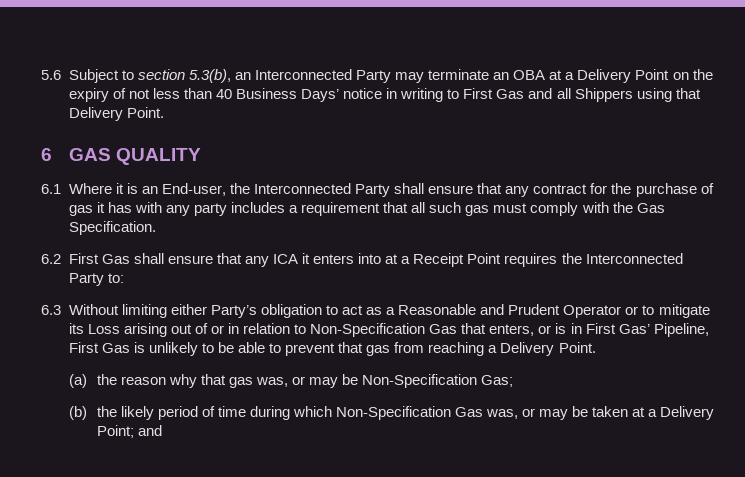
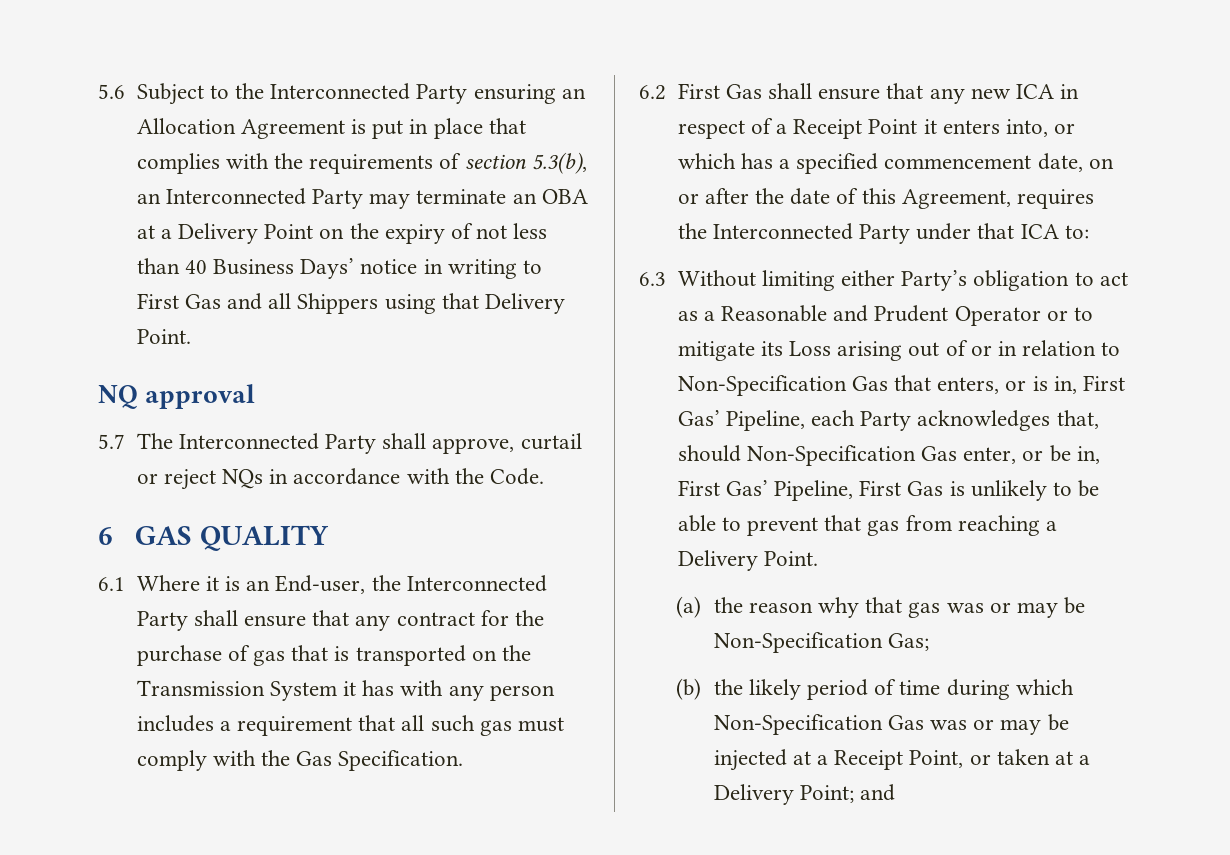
- 5.6 Subject to section 5.3(b), an Interconnected Party may terminate an OBA at a Delivery Point on the expiry of not less than 40 Business Days’ notice in writing to First Gas and all Shippers using that Delivery Point.
+ 5.6 Subject to the Interconnected Party ensuring an Allocation Agreement is put in place that complies with the requirements of section 5.3(b), an Interconnected Party may terminate an OBA at a Delivery Point on the expiry of not less than 40 Business Days’ notice in writing to First Gas and all Shippers using that Delivery Point.
+ NQ approval
+ 5.7 The Interconnected Party shall approve, curtail or reject NQs in accordance with the Code.
- 6.1 Where it is an End-user, the Interconnected Party shall ensure that any contract for the purchase of gas it has with any party includes a requirement that all such gas must comply with the Gas Specification.
+ 6.1 Where it is an End-user, the Interconnected Party shall ensure that any contract for the purchase of gas that is transported on the Transmission System it has with any person includes a requirement that all such gas must comply with the Gas Specification.
- 6.2 First Gas shall ensure that any ICA it enters into at a Receipt Point requires the Interconnected Party to:
+ 6.2 First Gas shall ensure that any new ICA in respect of a Receipt Point it enters into, or which has a specified commencement date, on or after the date of this Agreement, requires the Interconnected Party under that ICA to:
- 6.3 Without limiting either Party’s obligation to act as a Reasonable and Prudent Operator or to mitigate its Loss arising out of or in relation to Non-Specification Gas that enters, or is in First Gas’ Pipeline, First Gas is unlikely to be able to prevent that gas from reaching a Delivery Point.
+ 6.3 Without limiting either Party’s obligation to act as a Reasonable and Prudent Operator or to mitigate its Loss arising out of or in relation to Non-Specification Gas that enters, or is in, First Gas’ Pipeline, each Party acknowledges that, should Non-Specification Gas enter, or be in, First Gas’ Pipeline, First Gas is unlikely to be able to prevent that gas from reaching a Delivery Point.
- (a) the reason why that gas was, or may be Non-Specification Gas;
+ (a) the reason why that gas was or may be Non-Specification Gas;
- (b) the likely period of time during which Non-Specification Gas was, or may be taken at a Delivery Point; and
+ (b) the likely period of time during which Non-Specification Gas was or may be injected at a Receipt Point, or taken at a Delivery Point; and

